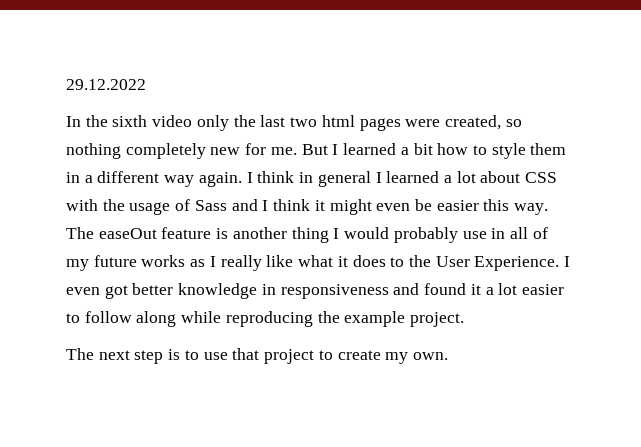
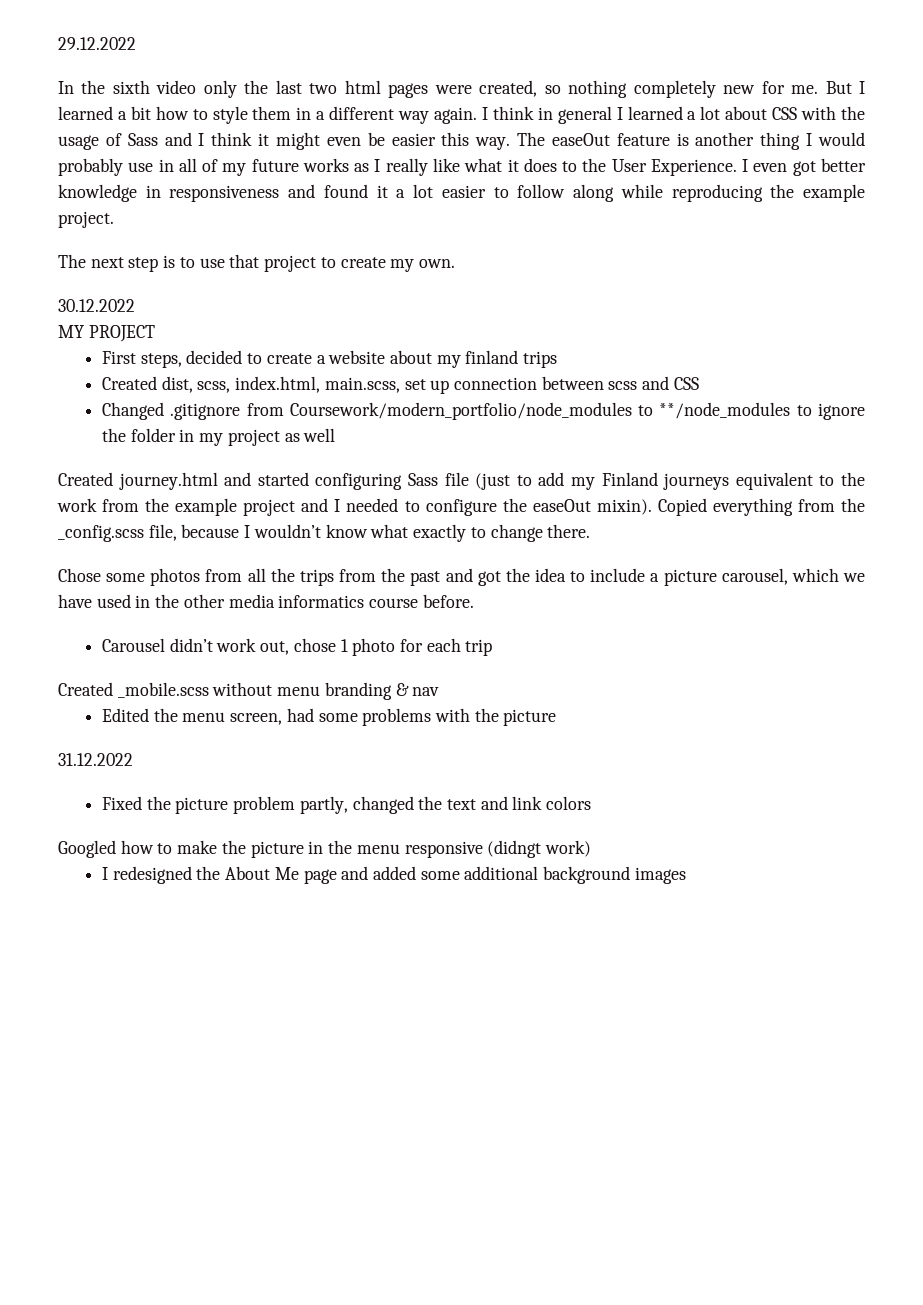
+ 30.12.2022
+ MY PROJECT
+ First steps, decided to create a website about my finland trips
+ Created dist, scss, index.html, main.scss, set up connection between scss and CSS
+ Changed .gitignore from Coursework/modern_portfolio/node_modules to **/node_modules to ignore the folder in my project as well
+ Created journey.html and started configuring Sass file (just to add my Finland journeys equivalent to the work from the example project and I needed to configure the easeOut mixin). Copied everything from the _config.scss file, because I wouldn’t know what exactly to change there.
+ Chose some photos from all the trips from the past and got the idea to include a picture carousel, which we have used in the other media informatics course before.
+ Carousel didn’t work out, chose 1 photo for each trip
+ Created _mobile.scss without menu branding & nav
+ Edited the menu screen, had some problems with the picture
+ 31.12.2022
+ Fixed the picture problem partly, changed the text and link colors
+ Googled how to make the picture in the menu responsive (didngt work)
+ I redesigned the About Me page and added some additional background images

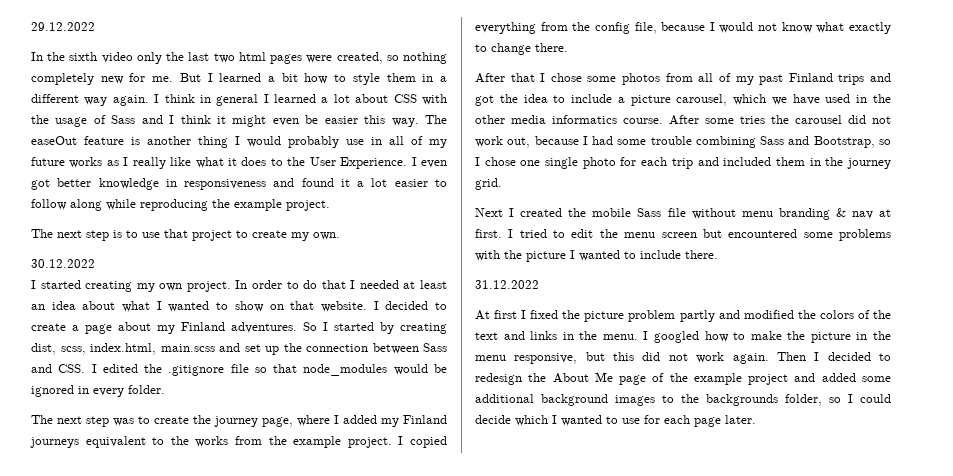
- MY PROJECT
- First steps, decided to create a website about my finland trips
- Created dist, scss, index.html, main.scss, set up connection between scss and CSS
- Changed .gitignore from Coursework/modern_portfolio/node_modules to **/node_modules to ignore the folder in my project as well
- Created journey.html and started configuring Sass file (just to add my Finland journeys equivalent to the work from the example project and I needed to configure the easeOut mixin). Copied everything from the _config.scss file, because I wouldn’t know what exactly to change there.
+ I started creating my own project. In order to do that I needed at least an idea about what I wanted to show on that website. I decided to create a page about my Finland adventures. So I started by creating dist, scss, index.html, main.scss and set up the connection between Sass and CSS. I edited the .gitignore file so that node_modules would be ignored in every folder.
+ The next step was to create the journey page, where I added my Finland journeys equivalent to the works from the example project. I copied everything from the config file, because I would not know what exactly to change there.
- Chose some photos from all the trips from the past and got the idea to include a picture carousel, which we have used in the other media informatics course before.
- Carousel didn’t work out, chose 1 photo for each trip
- Created _mobile.scss without menu branding & nav
- Edited the menu screen, had some problems with the picture
+ After that I chose some photos from all of my past Finland trips and got the idea to include a picture carousel, which we have used in the other media informatics course. After some tries the carousel did not work out, because I had some trouble combining Sass and Bootstrap, so I chose one single photo for each trip and included them in the journey grid.
+ Next I created the mobile Sass file without menu branding & nav at first. I tried to edit the menu screen but encountered some problems with the picture I wanted to include there.
  31.12.2022
- Fixed the picture problem partly, changed the text and link colors
- Googled how to make the picture in the menu responsive (didngt work)
- I redesigned the About Me page and added some additional background images
+ At first I fixed the picture problem partly and modified the colors of the text and links in the menu. I googled how to make the picture in the menu responsive, but this did not work again. Then I decided to redesign the About Me page of the example project and added some additional background images to the backgrounds folder, so I could decide which I wanted to use for each page later.

